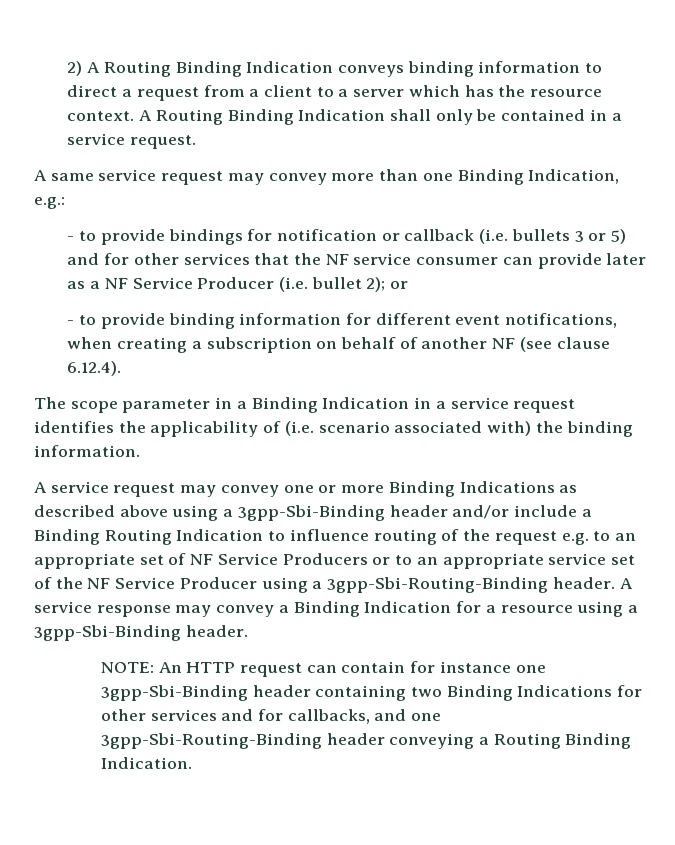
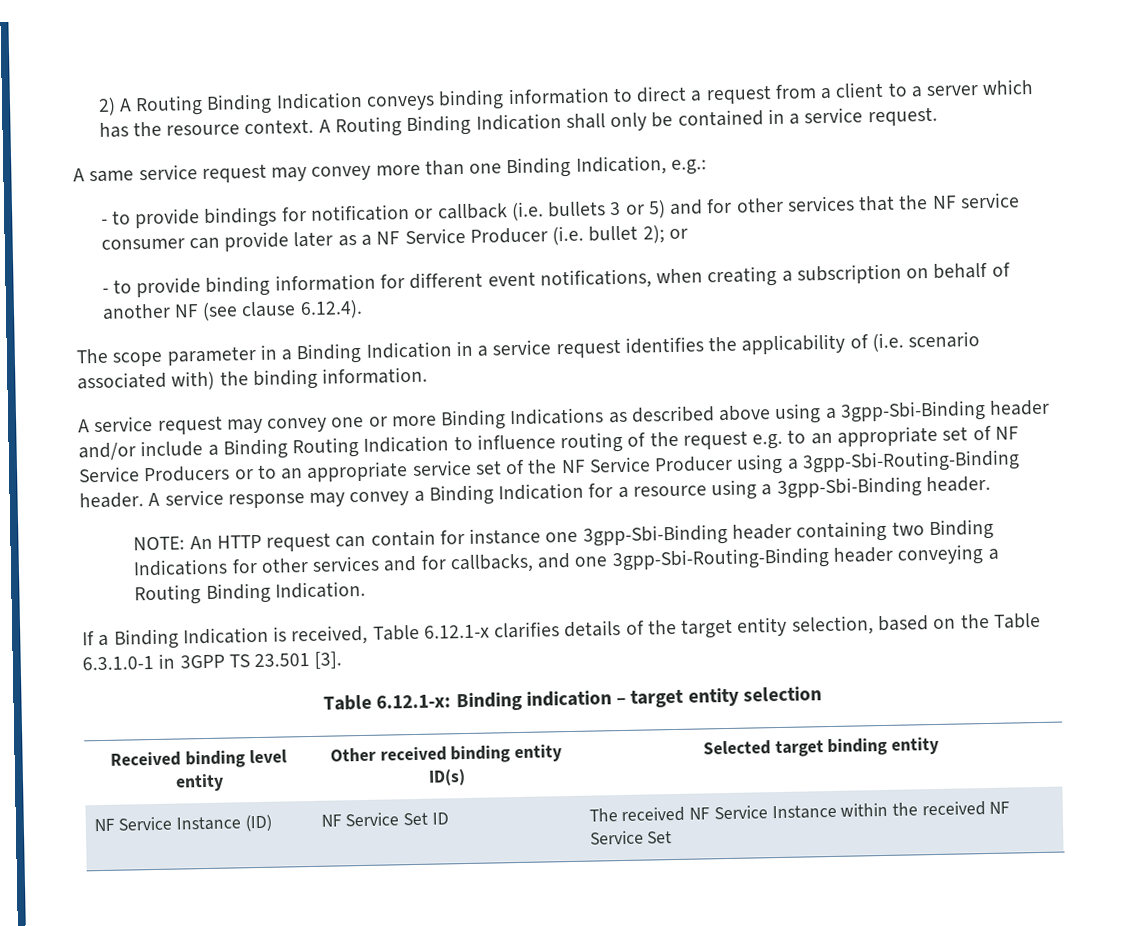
+ If a Binding Indication is received, Table 6.12.1-x clarifies details of the target entity selection, based on the Table 6.3.1.0-1 in 3GPP TS 23.501 [3].
+ Table 6.12.1-x: Binding indication – target entity selection
+ Received binding level entity | Other received binding entity ID(s) | Selected target binding entity
+ NF Service Instance (ID) | NF Service Set ID | The received NF Service Instance within the received NF Service Set

